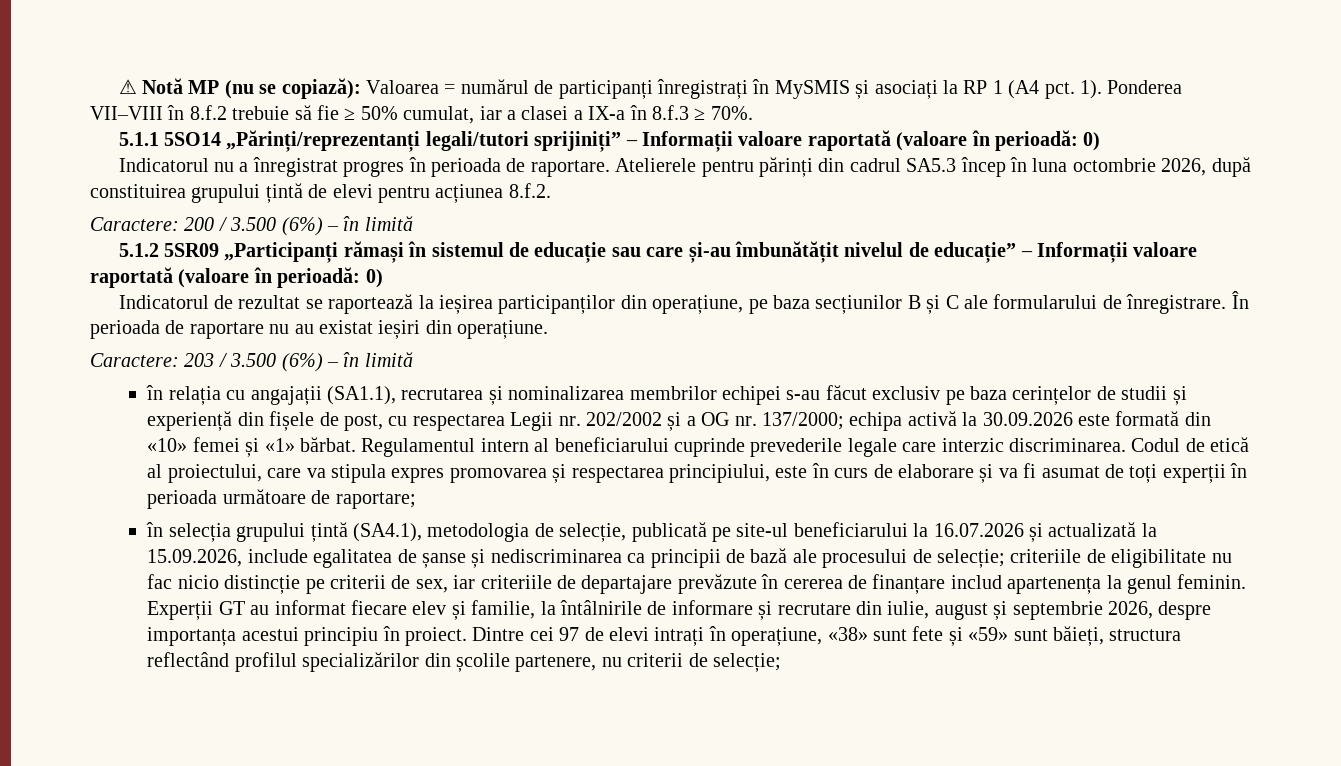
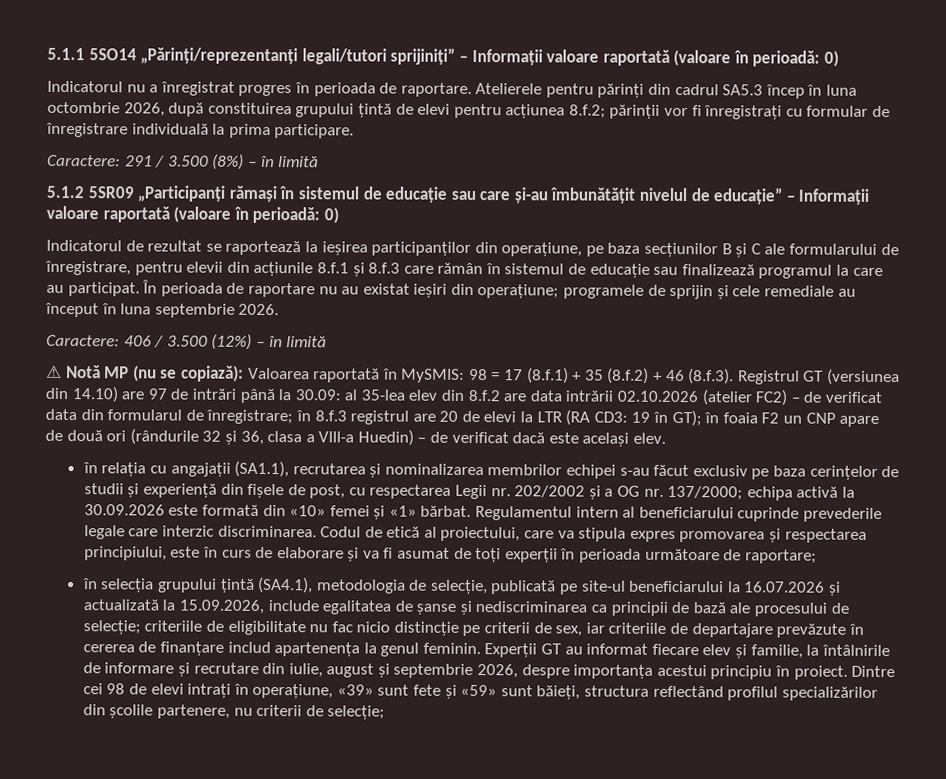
- ⚠ Notă MP (nu se copiază): Valoarea = numărul de participanți înregistrați în MySMIS și asociați la RP 1 (A4 pct. 1). Ponderea VII–VIII în 8.f.2 trebuie să fie ≥ 50% cumulat, iar a clasei a IX-a în 8.f.3 ≥ 70%.
- Atelierele pentru părinți din cadrul SA5.3 încep în luna octombrie 2026, după constituirea grupului țintă de elevi pentru acțiunea 8.f.2.
- Caractere: 200 / 3.500 (6%) – în limită
+ Atelierele pentru părinți din cadrul SA5.3 încep în luna octombrie 2026, după constituirea grupului țintă de elevi pentru acțiunea 8.f.2; părinții vor fi înregistrați cu formular de înregistrare individuală la prima participare.
+ Caractere: 291 / 3.500 (8%) – în limită
- Indicatorul de rezultat se raportează la ieșirea participanților din operațiune, pe baza secțiunilor B și C ale formularului de înregistrare.
+ Indicatorul de rezultat se raportează la ieșirea participanților din operațiune, pe baza secțiunilor B și C ale formularului de înregistrare, pentru elevii din acțiunile 8.f.1 și 8.f.3 care rămân în sistemul de educație sau finalizează programul la care au participat.
- În perioada de raportare nu au existat ieșiri din operațiune.
- Caractere: 203 / 3.500 (6%) – în limită
+ În perioada de raportare nu au existat ieșiri din operațiune; programele de sprijin și cele remediale au început în luna septembrie 2026.
+ Caractere: 406 / 3.500 (12%) – în limită
+ ⚠ Notă MP (nu se copiază): Valoarea raportată în MySMIS: 98 = 17 (8.f.1) + 35 (8.f.2) + 46 (8.f.3). Registrul GT (versiunea din 14.10) are 97 de intrări până la 30.09: al 35-lea elev din 8.f.2 are data intrării 02.10.2026 (atelier FC2) – de verificat data din formularul de înregistrare; în 8.f.3 registrul are 20 de elevi la LTR (RA CD3: 19 în GT); în foaia F2 un CNP apare de două ori (rândurile 32 și 36, clasa a VIII-a Huedin) – de verificat dacă este același elev.
- Dintre cei 97 de elevi intrați în operațiune, «38» sunt fete și «59» sunt băieți, structura reflectând profilul specializărilor din școlile partenere, nu criterii de selecție;
+ Dintre cei 98 de elevi intrați în operațiune, «39» sunt fete și «59» sunt băieți, structura reflectând profilul specializărilor din școlile partenere, nu criterii de selecție;

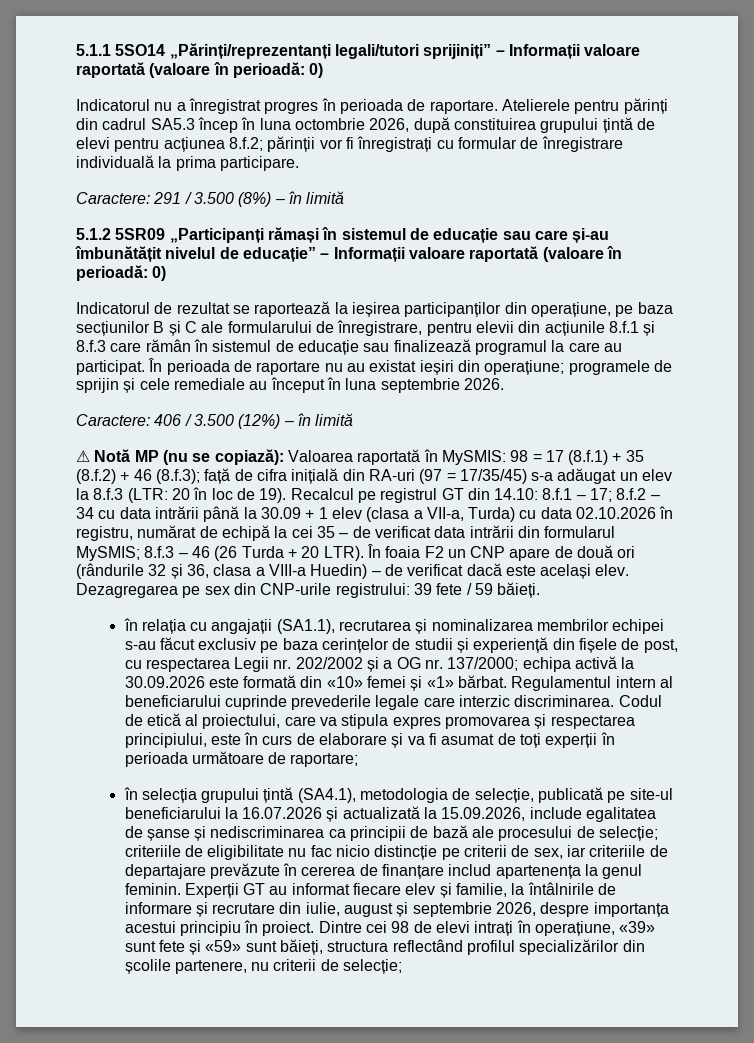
- ⚠ Notă MP (nu se copiază): Valoarea raportată în MySMIS: 98 = 17 (8.f.1) + 35 (8.f.2) + 46 (8.f.3). Registrul GT (versiunea din 14.10) are 97 de intrări până la 30.09: al 35-lea elev din 8.f.2 are data intrării 02.10.2026 (atelier FC2) – de verificat data din formularul de înregistrare; în 8.f.3 registrul are 20 de elevi la LTR (RA CD3: 19 în GT); în foaia F2 un CNP apare de două ori (rândurile 32 și 36, clasa a VIII-a Huedin) – de verificat dacă este același elev.
+ ⚠ Notă MP (nu se copiază): Valoarea raportată în MySMIS: 98 = 17 (8.f.1) + 35 (8.f.2) + 46 (8.f.3); față de cifra inițială din RA-uri (97 = 17/35/45) s-a adăugat un elev la 8.f.3 (LTR: 20 în loc de 19). Recalcul pe registrul GT din 14.10: 8.f.1 – 17; 8.f.2 – 34 cu data intrării până la 30.09 + 1 elev (clasa a VII-a, Turda) cu data 02.10.2026 în registru, numărat de echipă la cei 35 – de verificat data intrării din formularul MySMIS; 8.f.3 – 46 (26 Turda + 20 LTR). În foaia F2 un CNP apare de două ori (rândurile 32 și 36, clasa a VIII-a Huedin) – de verificat dacă este același elev. Dezagregarea pe sex din CNP-urile registrului: 39 fete / 59 băieți.

